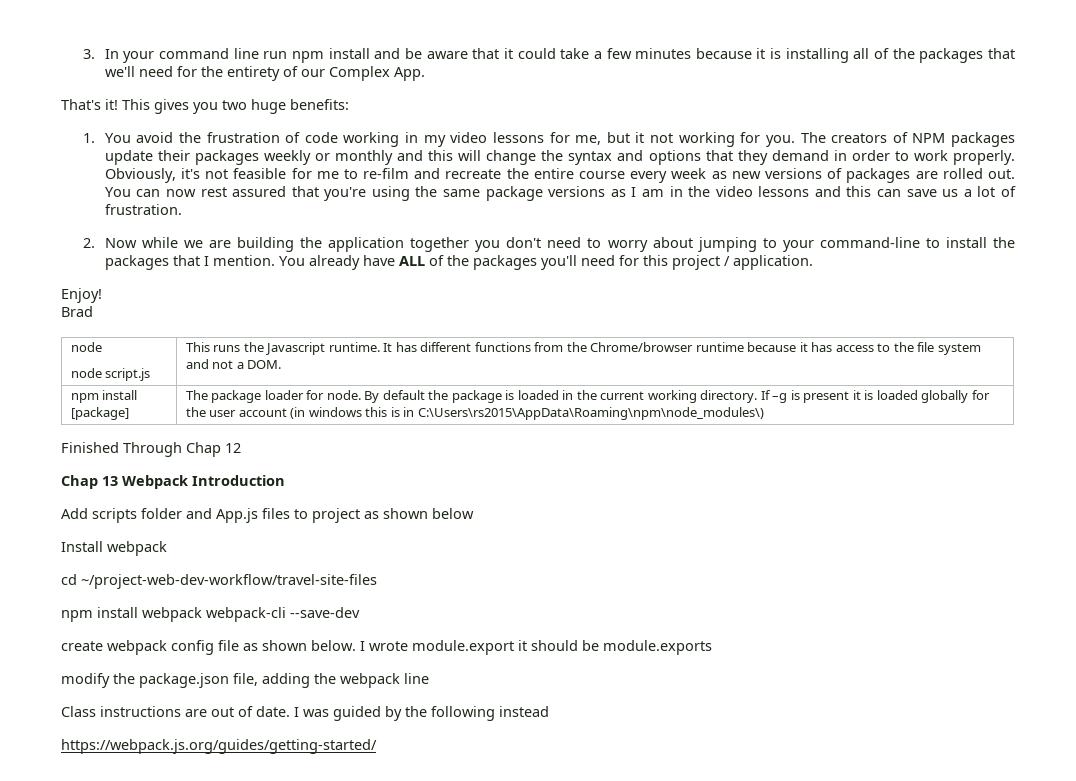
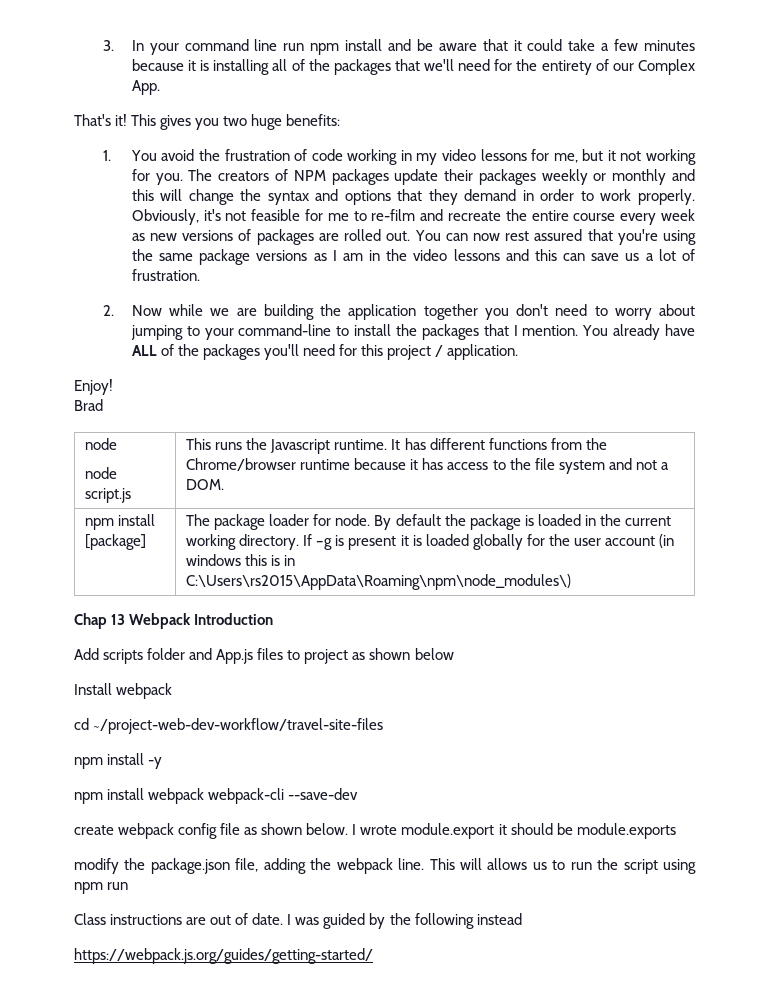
- Finished Through Chap 12
+ npm install -y
- modify the package.json file, adding the webpack line
+ modify the package.json file, adding the webpack line. This will allows us to run the script using npm run

